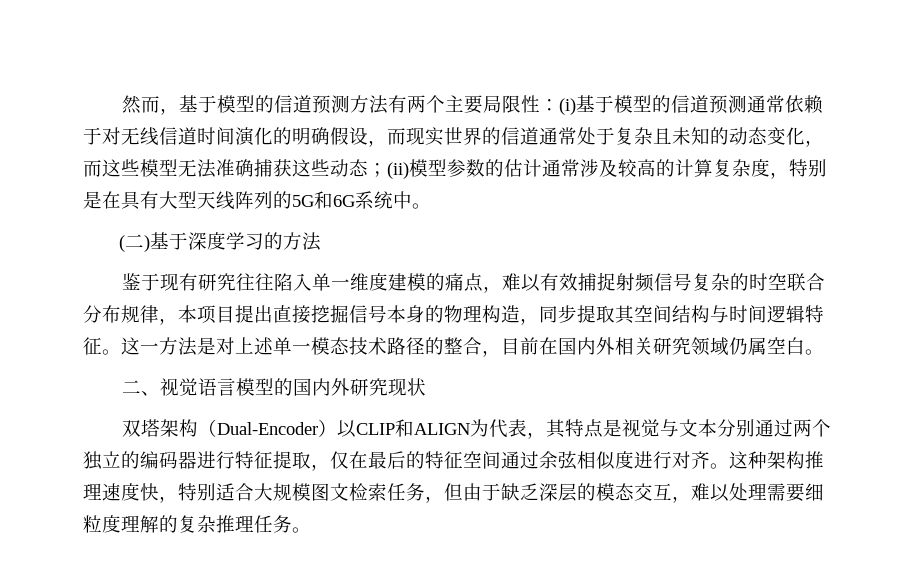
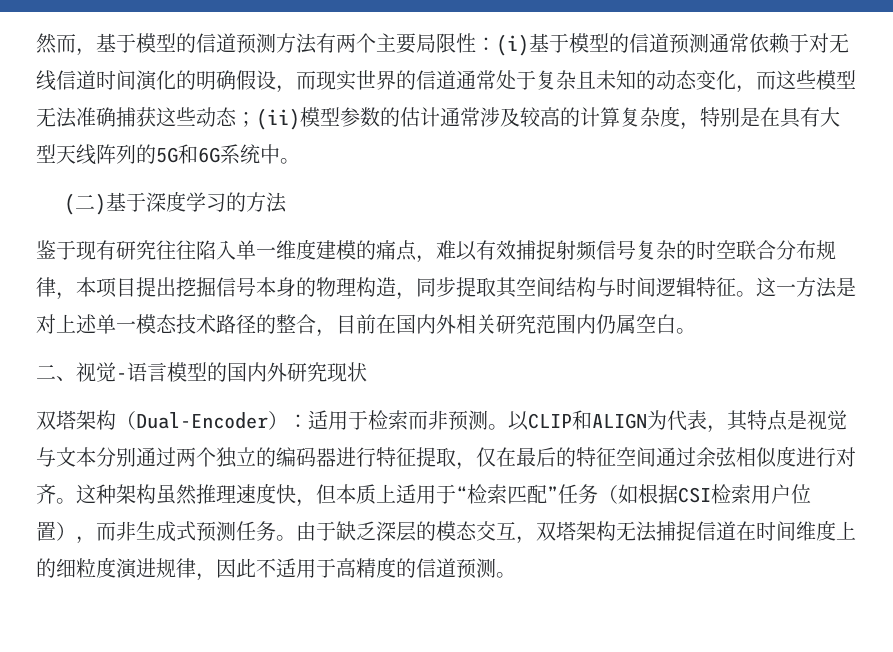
- 鉴于现有研究往往陷入单一维度建模的痛点，难以有效捕捉射频信号复杂的时空联合分布规律，本项目提出直接挖掘信号本身的物理构造，同步提取其空间结构与时间逻辑特征。
+ 鉴于现有研究往往陷入单一维度建模的痛点，难以有效捕捉射频信号复杂的时空联合分布规律，本项目提出挖掘信号本身的物理构造，同步提取其空间结构与时间逻辑特征。
- 这一方法是对上述单一模态技术路径的整合，目前在国内外相关研究领域仍属空白。
+ 这一方法是对上述单一模态技术路径的整合，目前在国内外相关研究范围内仍属空白。
- 二、视觉语言模型的国内外研究现状
+ 二、视觉-语言模型的国内外研究现状
- 双塔架构（Dual-Encoder）以CLIP和ALIGN为代表，其特点是视觉与文本分别通过两个独立的编码器进行特征提取，仅在最后的特征空间通过余弦相似度进行对齐。
+ 双塔架构（Dual-Encoder）：适用于检索而非预测。以CLIP和ALIGN为代表，其特点是视觉与文本分别通过两个独立的编码器进行特征提取，仅在最后的特征空间通过余弦相似度进行对齐。
- 这种架构推理速度快，特别适合大规模图文检索任务，但由于缺乏深层的模态交互，难以处理需要细粒度理解的复杂推理任务。
+ 这种架构虽然推理速度快，但本质上适用于“检索匹配”任务（如根据CSI检索用户位置），而非生成式预测任务。由于缺乏深层的模态交互，双塔架构无法捕捉信道在时间维度上的细粒度演进规律，因此不适用于高精度的信道预测。

